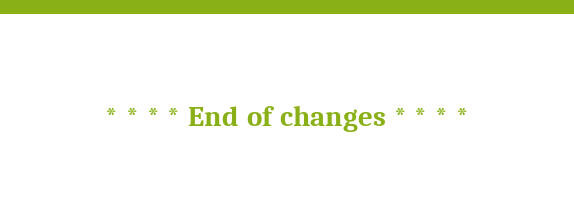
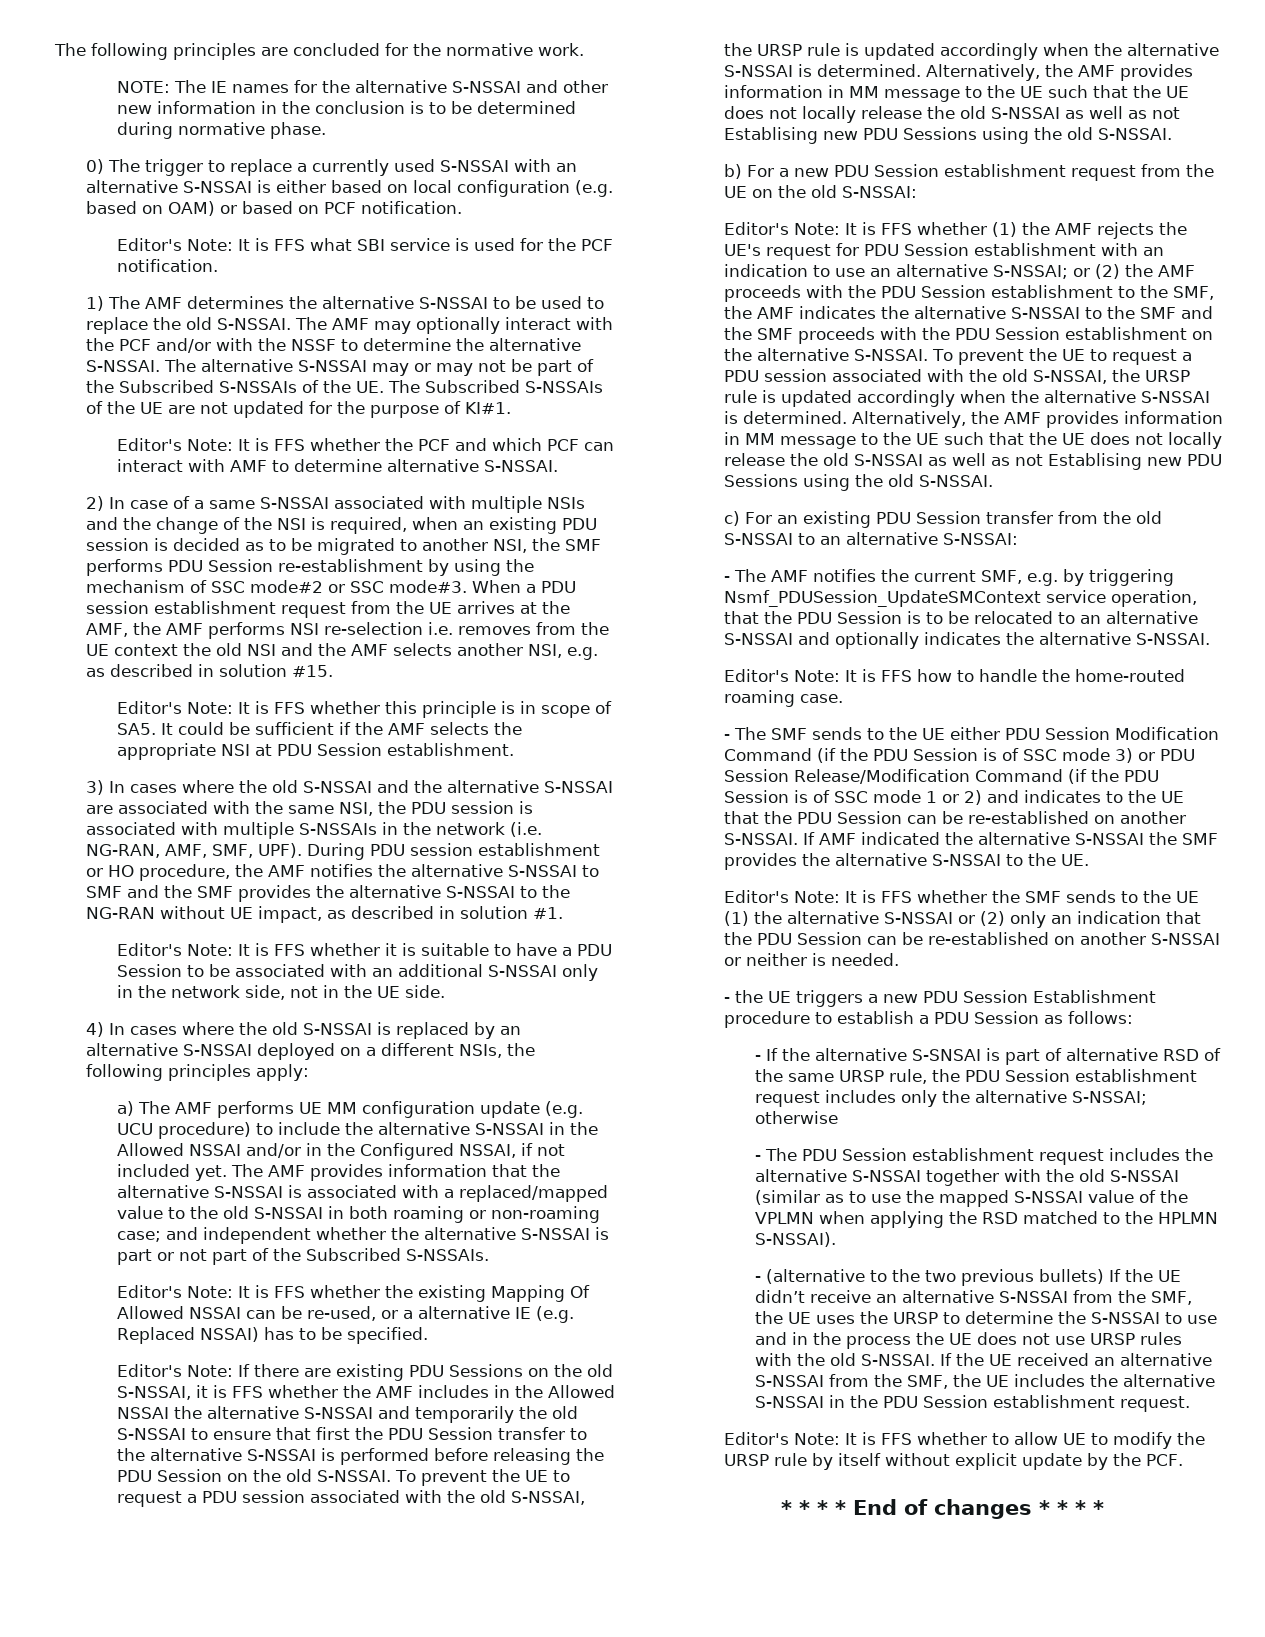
+ The following principles are concluded for the normative work.
+ NOTE: The IE names for the alternative S-NSSAI and other new information in the conclusion is to be determined during normative phase.
+ 0) The trigger to replace a currently used S-NSSAI with an alternative S-NSSAI is either based on local configuration (e.g. based on OAM) or based on PCF notification.
+ Editor's Note: It is FFS what SBI service is used for the PCF notification.
+ 1) The AMF determines the alternative S-NSSAI to be used to replace the old S-NSSAI. The AMF may optionally interact with the PCF and/or with the NSSF to determine the alternative S-NSSAI. The alternative S-NSSAI may or may not be part of the Subscribed S-NSSAIs of the UE. The Subscribed S-NSSAIs of the UE are not updated for the purpose of KI#1.
+ Editor's Note: It is FFS whether the PCF and which PCF can interact with AMF to determine alternative S-NSSAI.
+ 2) In case of a same S-NSSAI associated with multiple NSIs and the change of the NSI is required, when an existing PDU session is decided as to be migrated to another NSI, the SMF performs PDU Session re-establishment by using the mechanism of SSC mode#2 or SSC mode#3. When a PDU session establishment request from the UE arrives at the AMF, the AMF performs NSI re-selection i.e. removes from the UE context the old NSI and the AMF selects another NSI, e.g. as described in solution #15.
+ Editor's Note: It is FFS whether this principle is in scope of SA5. It could be sufficient if the AMF selects the appropriate NSI at PDU Session establishment.
+ 3) In cases where the old S-NSSAI and the alternative S-NSSAI are associated with the same NSI, the PDU session is associated with multiple S-NSSAIs in the network (i.e. NG-RAN, AMF, SMF, UPF). During PDU session establishment or HO procedure, the AMF notifies the alternative S-NSSAI to SMF and the SMF provides the alternative S-NSSAI to the NG-RAN without UE impact, as described in solution #1.
+ Editor's Note: It is FFS whether it is suitable to have a PDU Session to be associated with an additional S-NSSAI only in the network side, not in the UE side.
+ 4) In cases where the old S-NSSAI is replaced by an alternative S-NSSAI deployed on a different NSIs, the following principles apply:
+ a) The AMF performs UE MM configuration update (e.g. UCU procedure) to include the alternative S-NSSAI in the Allowed NSSAI and/or in the Configured NSSAI, if not included yet. The AMF provides information that the alternative S-NSSAI is associated with a replaced/mapped value to the old S-NSSAI in both roaming or non-roaming case; and independent whether the alternative S-NSSAI is part or not part of the Subscribed S-NSSAIs.
+ Editor's Note: It is FFS whether the existing Mapping Of Allowed NSSAI can be re-used, or a alternative IE (e.g. Replaced NSSAI) has to be specified.
+ Editor's Note: If there are existing PDU Sessions on the old S-NSSAI, it is FFS whether the AMF includes in the Allowed NSSAI the alternative S-NSSAI and temporarily the old S-NSSAI to ensure that first the PDU Session transfer to the alternative S-NSSAI is performed before releasing the PDU Session on the old S-NSSAI. To prevent the UE to request a PDU session associated with the old S-NSSAI, the URSP rule is updated accordingly when the alternative S-NSSAI is determined. Alternatively, the AMF provides information in MM message to the UE such that the UE does not locally release the old S-NSSAI as well as not Establising new PDU Sessions using the old S-NSSAI.
+ b) For a new PDU Session establishment request from the UE on the old S-NSSAI:
+ Editor's Note: It is FFS whether (1) the AMF rejects the UE's request for PDU Session establishment with an indication to use an alternative S-NSSAI; or (2) the AMF proceeds with the PDU Session establishment to the SMF, the AMF indicates the alternative S-NSSAI to the SMF and the SMF proceeds with the PDU Session establishment on the alternative S-NSSAI. To prevent the UE to request a PDU session associated with the old S-NSSAI, the URSP rule is updated accordingly when the alternative S-NSSAI is determined. Alternatively, the AMF provides information in MM message to the UE such that the UE does not locally release the old S-NSSAI as well as not Establising new PDU Sessions using the old S-NSSAI.
+ c) For an existing PDU Session transfer from the old S-NSSAI to an alternative S-NSSAI:
+ - The AMF notifies the current SMF, e.g. by triggering Nsmf_PDUSession_UpdateSMContext service operation, that the PDU Session is to be relocated to an alternative S-NSSAI and optionally indicates the alternative S-NSSAI.
+ Editor's Note: It is FFS how to handle the home-routed roaming case.
+ - The SMF sends to the UE either PDU Session Modification Command (if the PDU Session is of SSC mode 3) or PDU Session Release/Modification Command (if the PDU Session is of SSC mode 1 or 2) and indicates to the UE that the PDU Session can be re-established on another S-NSSAI. If AMF indicated the alternative S-NSSAI the SMF provides the alternative S-NSSAI to the UE.
+ Editor's Note: It is FFS whether the SMF sends to the UE (1) the alternative S-NSSAI or (2) only an indication that the PDU Session can be re-established on another S-NSSAI or neither is needed.
+ - the UE triggers a new PDU Session Establishment procedure to establish a PDU Session as follows:
+ - If the alternative S-SNSAI is part of alternative RSD of the same URSP rule, the PDU Session establishment request includes only the alternative S-NSSAI; otherwise
+ - The PDU Session establishment request includes the alternative S-NSSAI together with the old S-NSSAI (similar as to use the mapped S-NSSAI value of the VPLMN when applying the RSD matched to the HPLMN S-NSSAI).
+ - (alternative to the two previous bullets) If the UE didn’t receive an alternative S-NSSAI from the SMF, the UE uses the URSP to determine the S-NSSAI to use and in the process the UE does not use URSP rules with the old S-NSSAI. If the UE received an alternative S-NSSAI from the SMF, the UE includes the alternative S-NSSAI in the PDU Session establishment request.
+ Editor's Note: It is FFS whether to allow UE to modify the URSP rule by itself without explicit update by the PCF.

